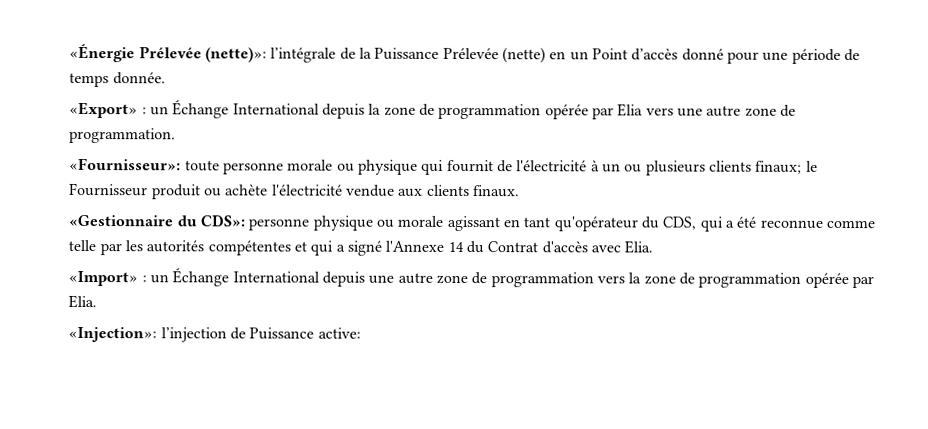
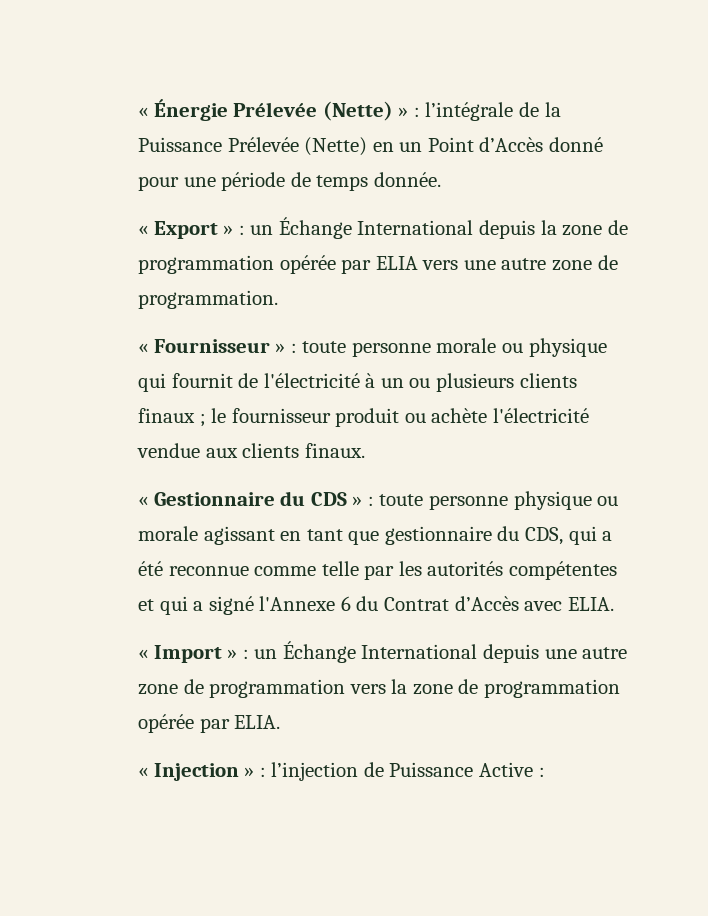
- «Énergie Prélevée (nette)»: l’intégrale de la Puissance Prélevée (nette) en un Point d’accès donné pour une période de temps donnée.
+ « Énergie Prélevée (Nette) » : l’intégrale de la Puissance Prélevée (Nette) en un Point d’Accès donné pour une période de temps donnée.
- «Export» : un Échange International depuis la zone de programmation opérée par Elia vers une autre zone de programmation.
+ « Export » : un Échange International depuis la zone de programmation opérée par ELIA vers une autre zone de programmation.
- «Fournisseur»: toute personne morale ou physique qui fournit de l'électricité à un ou plusieurs clients finaux; le Fournisseur produit ou achète l'électricité vendue aux clients finaux.
+ « Fournisseur » : toute personne morale ou physique qui fournit de l'électricité à un ou plusieurs clients finaux ; le fournisseur produit ou achète l'électricité vendue aux clients finaux.
- «Gestionnaire du CDS»: personne physique ou morale agissant en tant qu'opérateur du CDS, qui a été reconnue comme telle par les autorités compétentes et qui a signé l'Annexe 14 du Contrat d'accès avec Elia.
- «Import» : un Échange International depuis une autre zone de programmation vers la zone de programmation opérée par Elia.
- «Injection»: l’injection de Puissance active:
+ « Gestionnaire du CDS » : toute personne physique ou morale agissant en tant que gestionnaire du CDS, qui a été reconnue comme telle par les autorités compétentes et qui a signé l'Annexe 6 du Contrat d’Accès avec ELIA.
+ « Import » : un Échange International depuis une autre zone de programmation vers la zone de programmation opérée par ELIA.
+ « Injection » : l’injection de Puissance Active :

